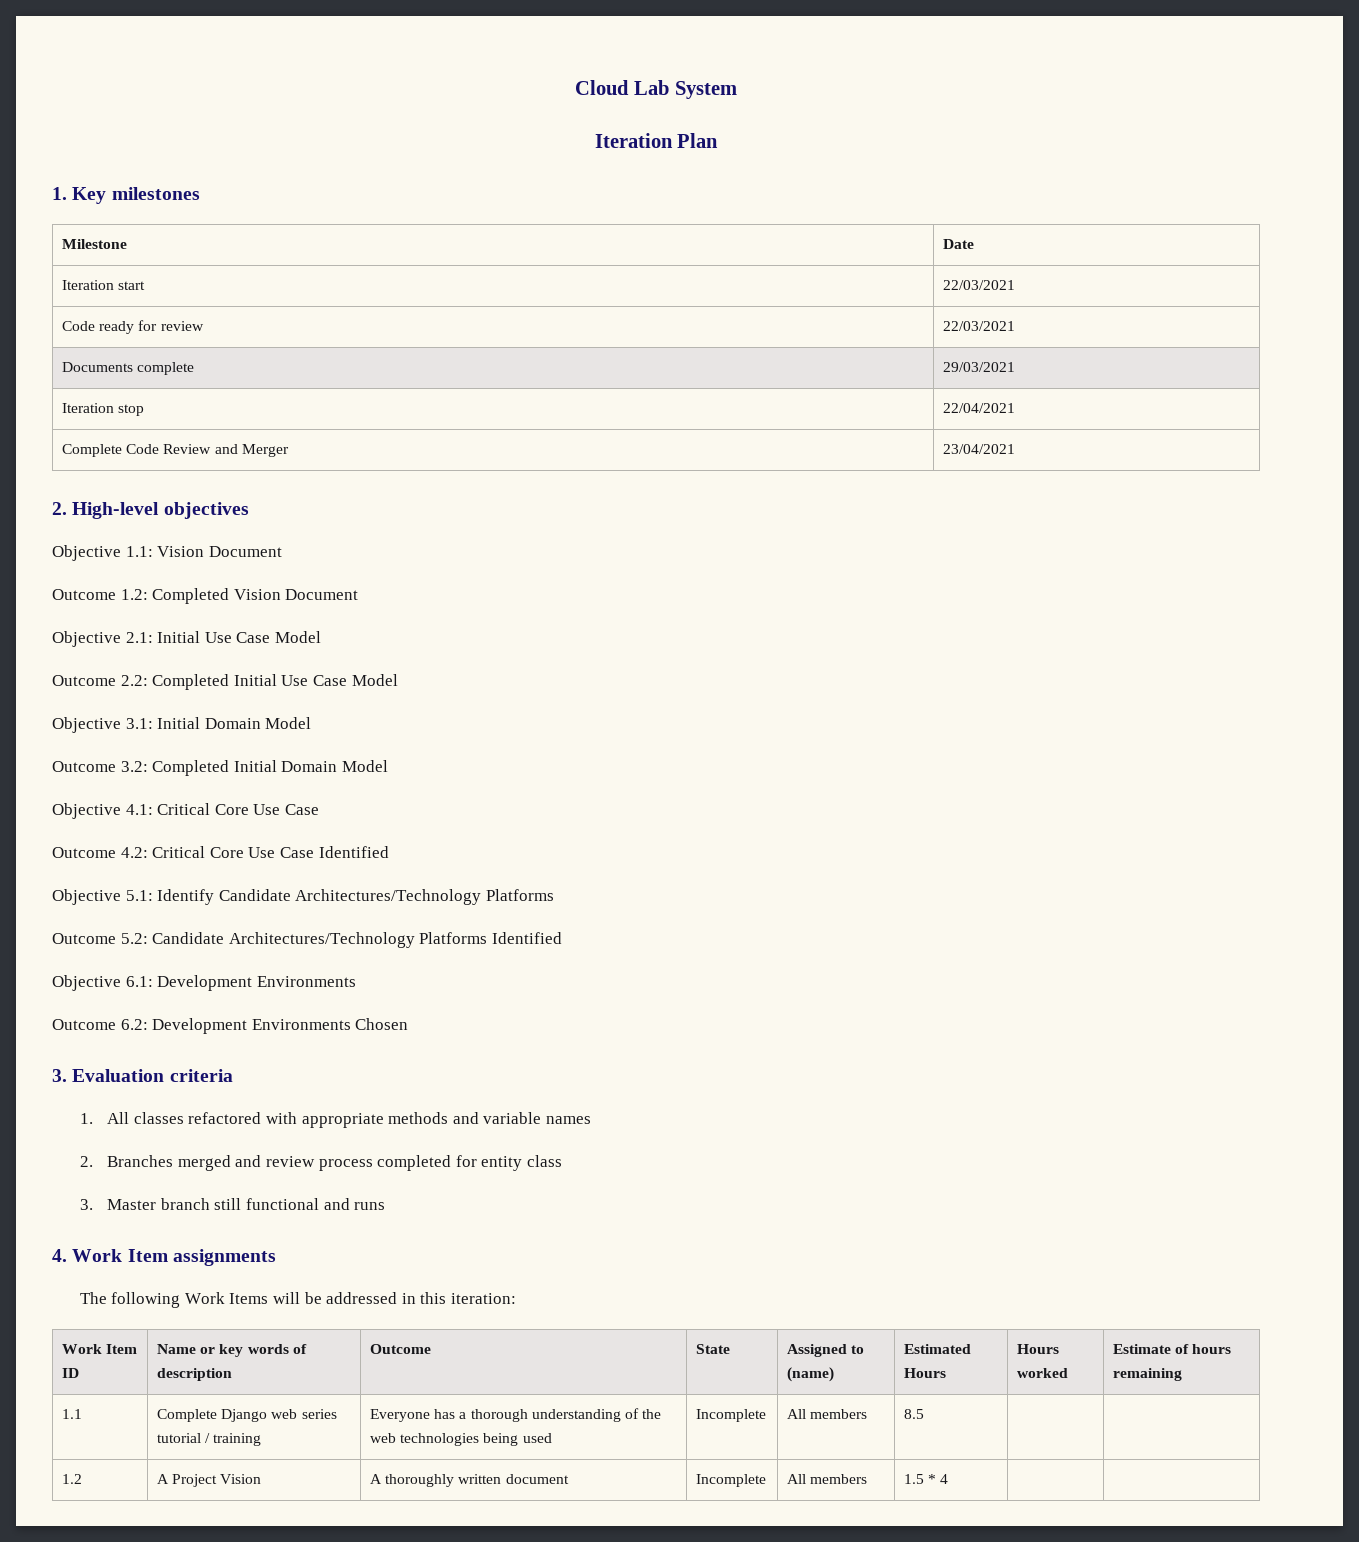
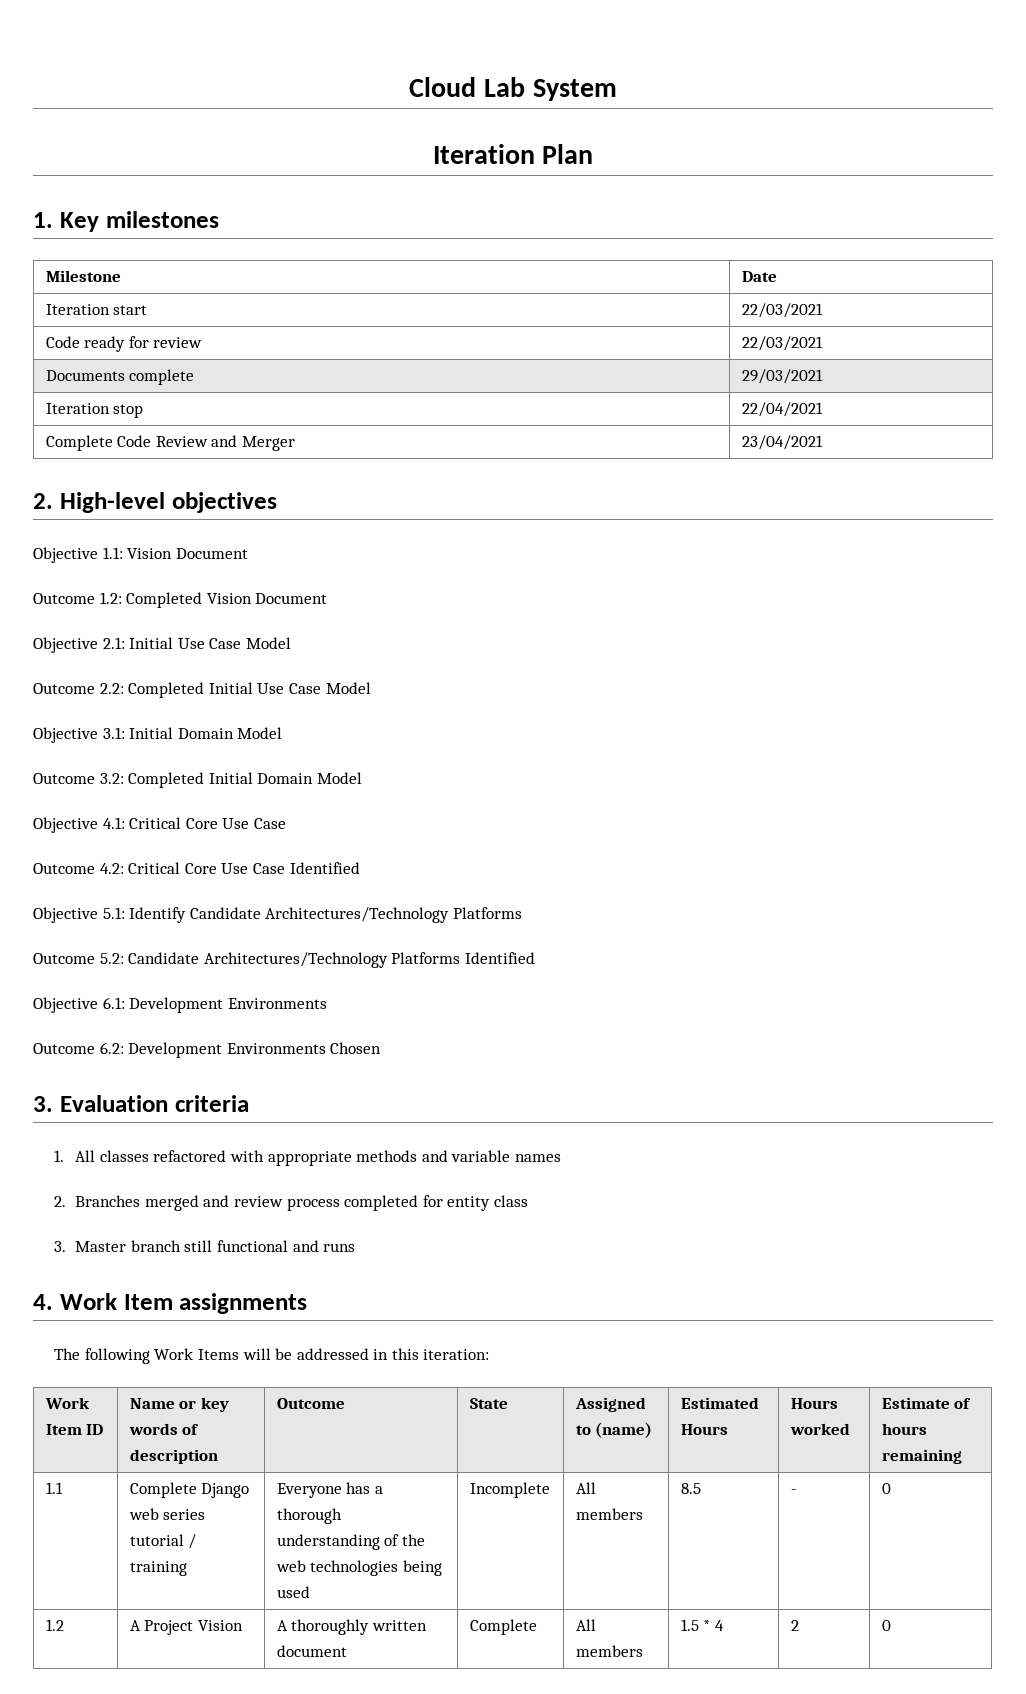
- 1.1 | Complete Django web series tutorial / training | Everyone has a thorough understanding of the web technologies being used | Incomplete | All members | 8.5 | |
+ 1.1 | Complete Django web series tutorial / training | Everyone has a thorough understanding of the web technologies being used | Incomplete | All members | 8.5 | - | 0
- 1.2 | A Project Vision | A thoroughly written document | Incomplete | All members | 1.5 * 4 | |
+ 1.2 | A Project Vision | A thoroughly written document | Complete | All members | 1.5 * 4 | 2 | 0

